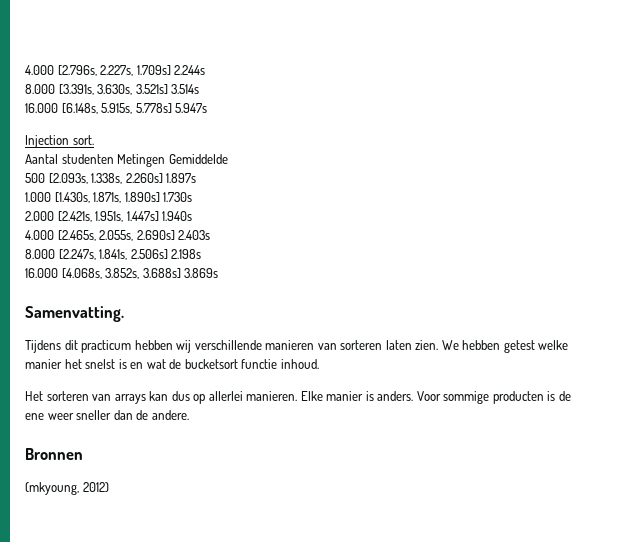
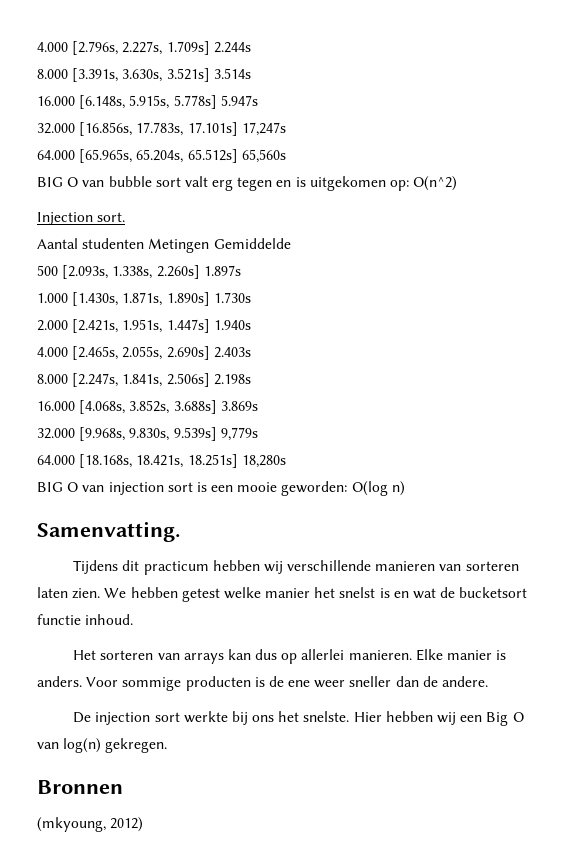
+ 32.000 [16.856s, 17.783s, 17.101s] 17,247s
+ 64.000 [65.965s, 65.204s, 65.512s] 65,560s
+ BIG O van bubble sort valt erg tegen en is uitgekomen op: O(n^2)
+ 32.000 [9.968s, 9.830s, 9.539s] 9,779s
+ 64.000 [18.168s, 18.421s, 18.251s] 18,280s
+ BIG O van injection sort is een mooie geworden: O(log n)
+ De injection sort werkte bij ons het snelste. Hier hebben wij een Big O van log(n) gekregen.

